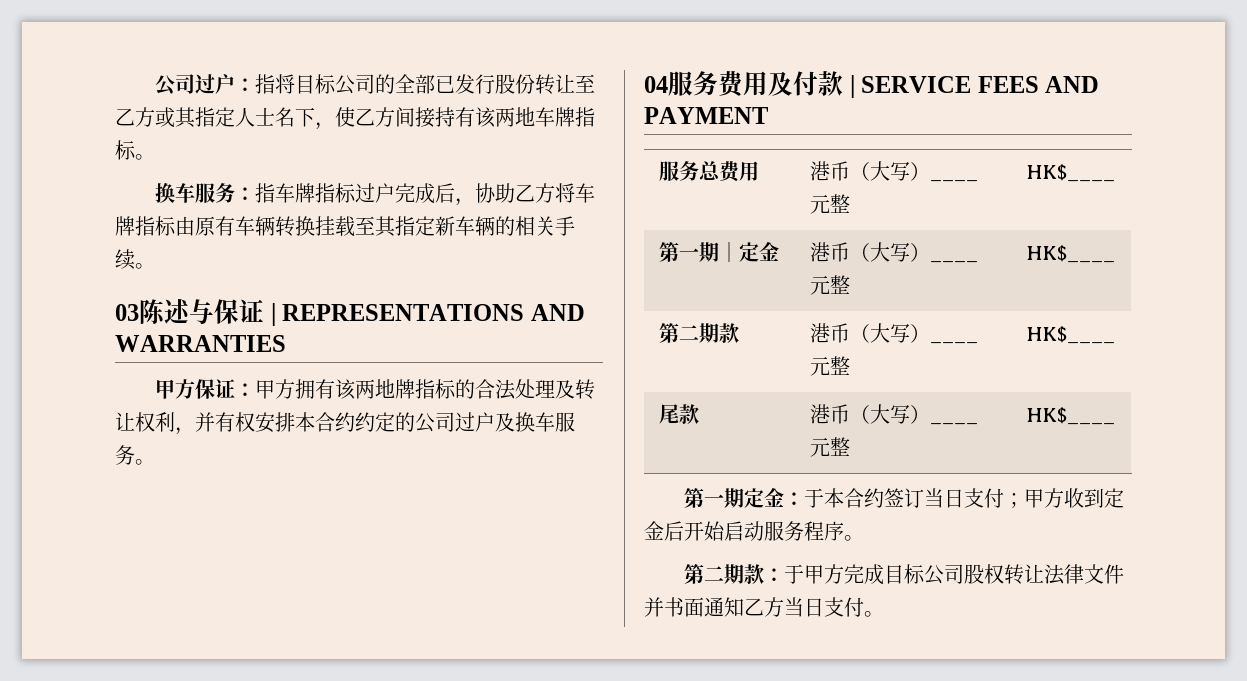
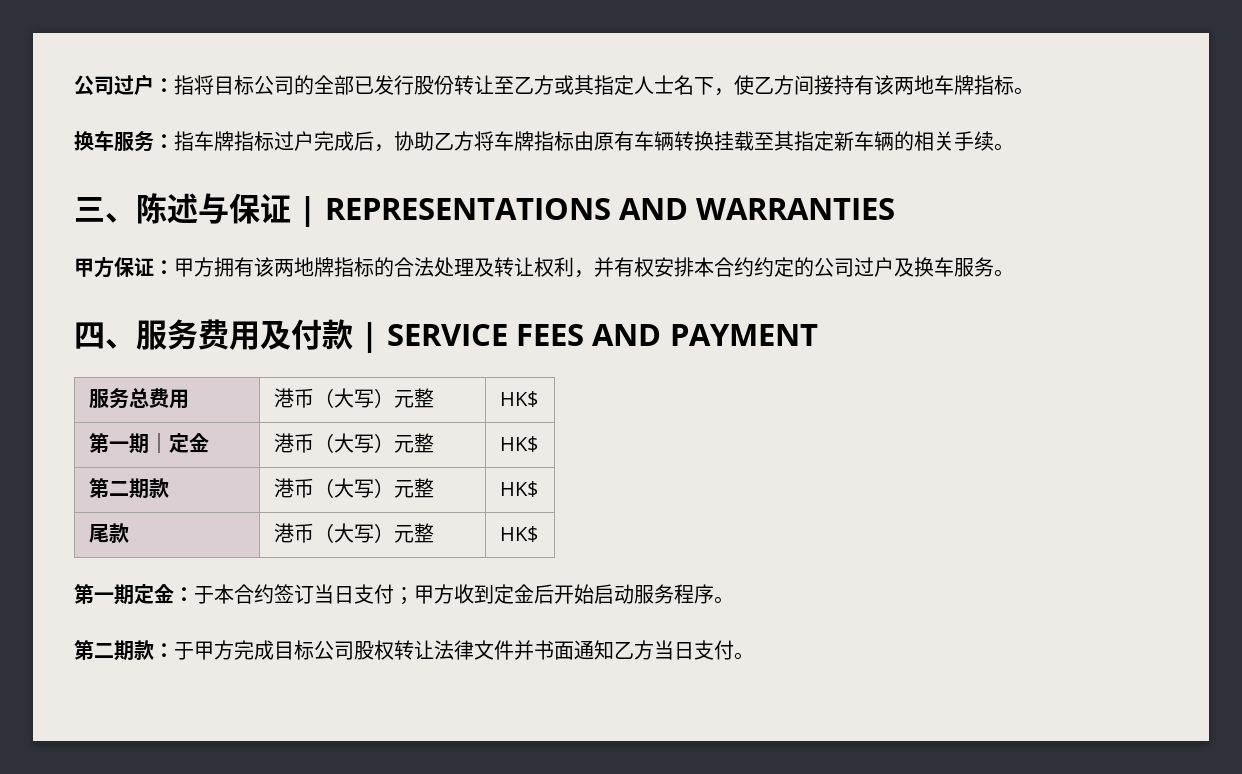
- 03陈述与保证 | REPRESENTATIONS AND WARRANTIES
+ 三、陈述与保证 | REPRESENTATIONS AND WARRANTIES
- 04服务费用及付款 | SERVICE FEES AND PAYMENT
+ 四、服务费用及付款 | SERVICE FEES AND PAYMENT
- 服务总费用 | 港币（大写）____元整 | HK$____
+ 服务总费用 | 港币（大写）元整 | HK$
- 第一期｜定金 | 港币（大写）____元整 | HK$____
+ 第一期｜定金 | 港币（大写）元整 | HK$
- 第二期款 | 港币（大写）____元整 | HK$____
+ 第二期款 | 港币（大写）元整 | HK$
- 尾款 | 港币（大写）____元整 | HK$____
+ 尾款 | 港币（大写）元整 | HK$

